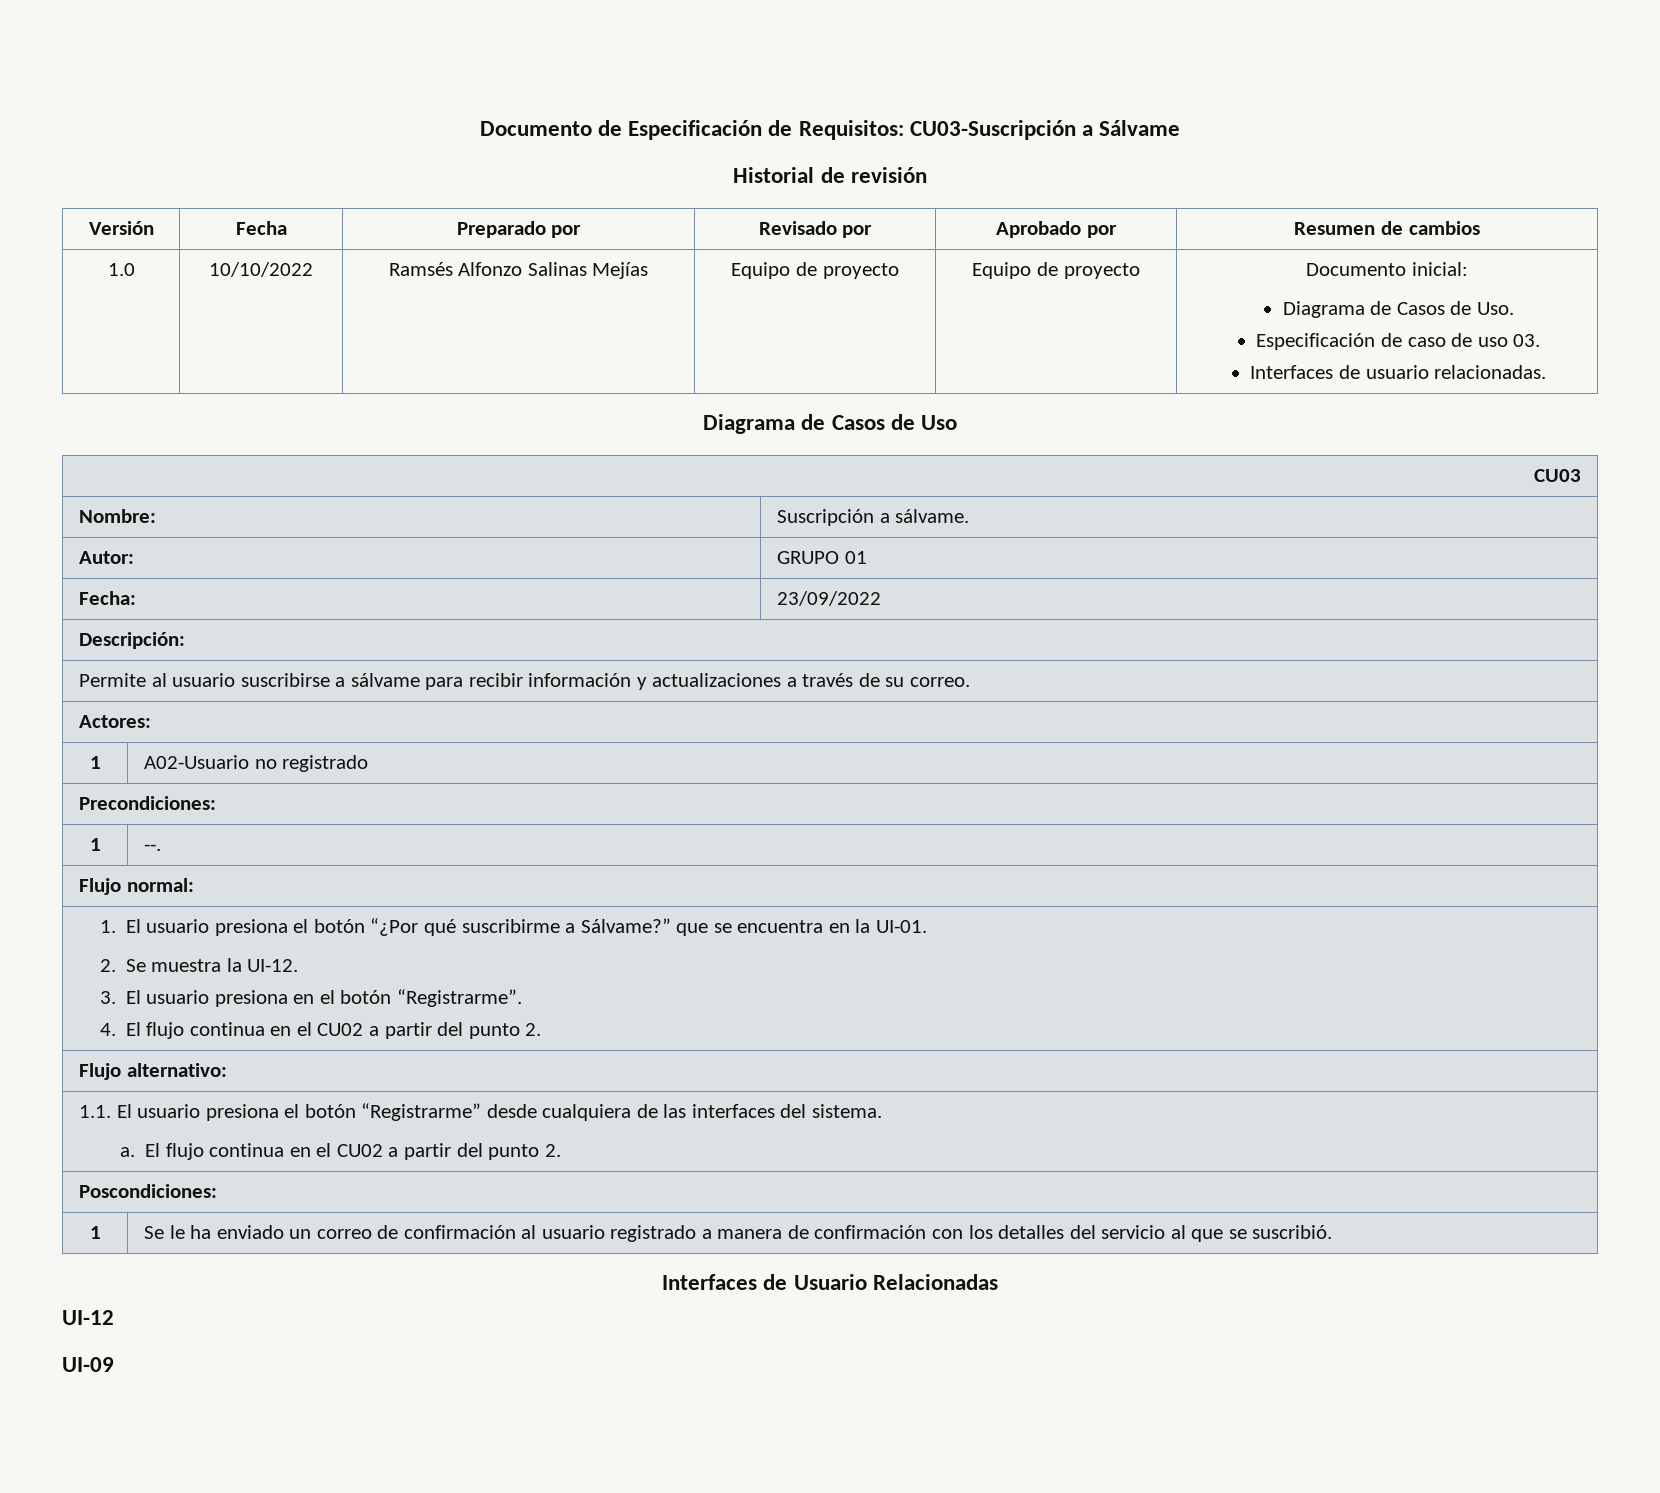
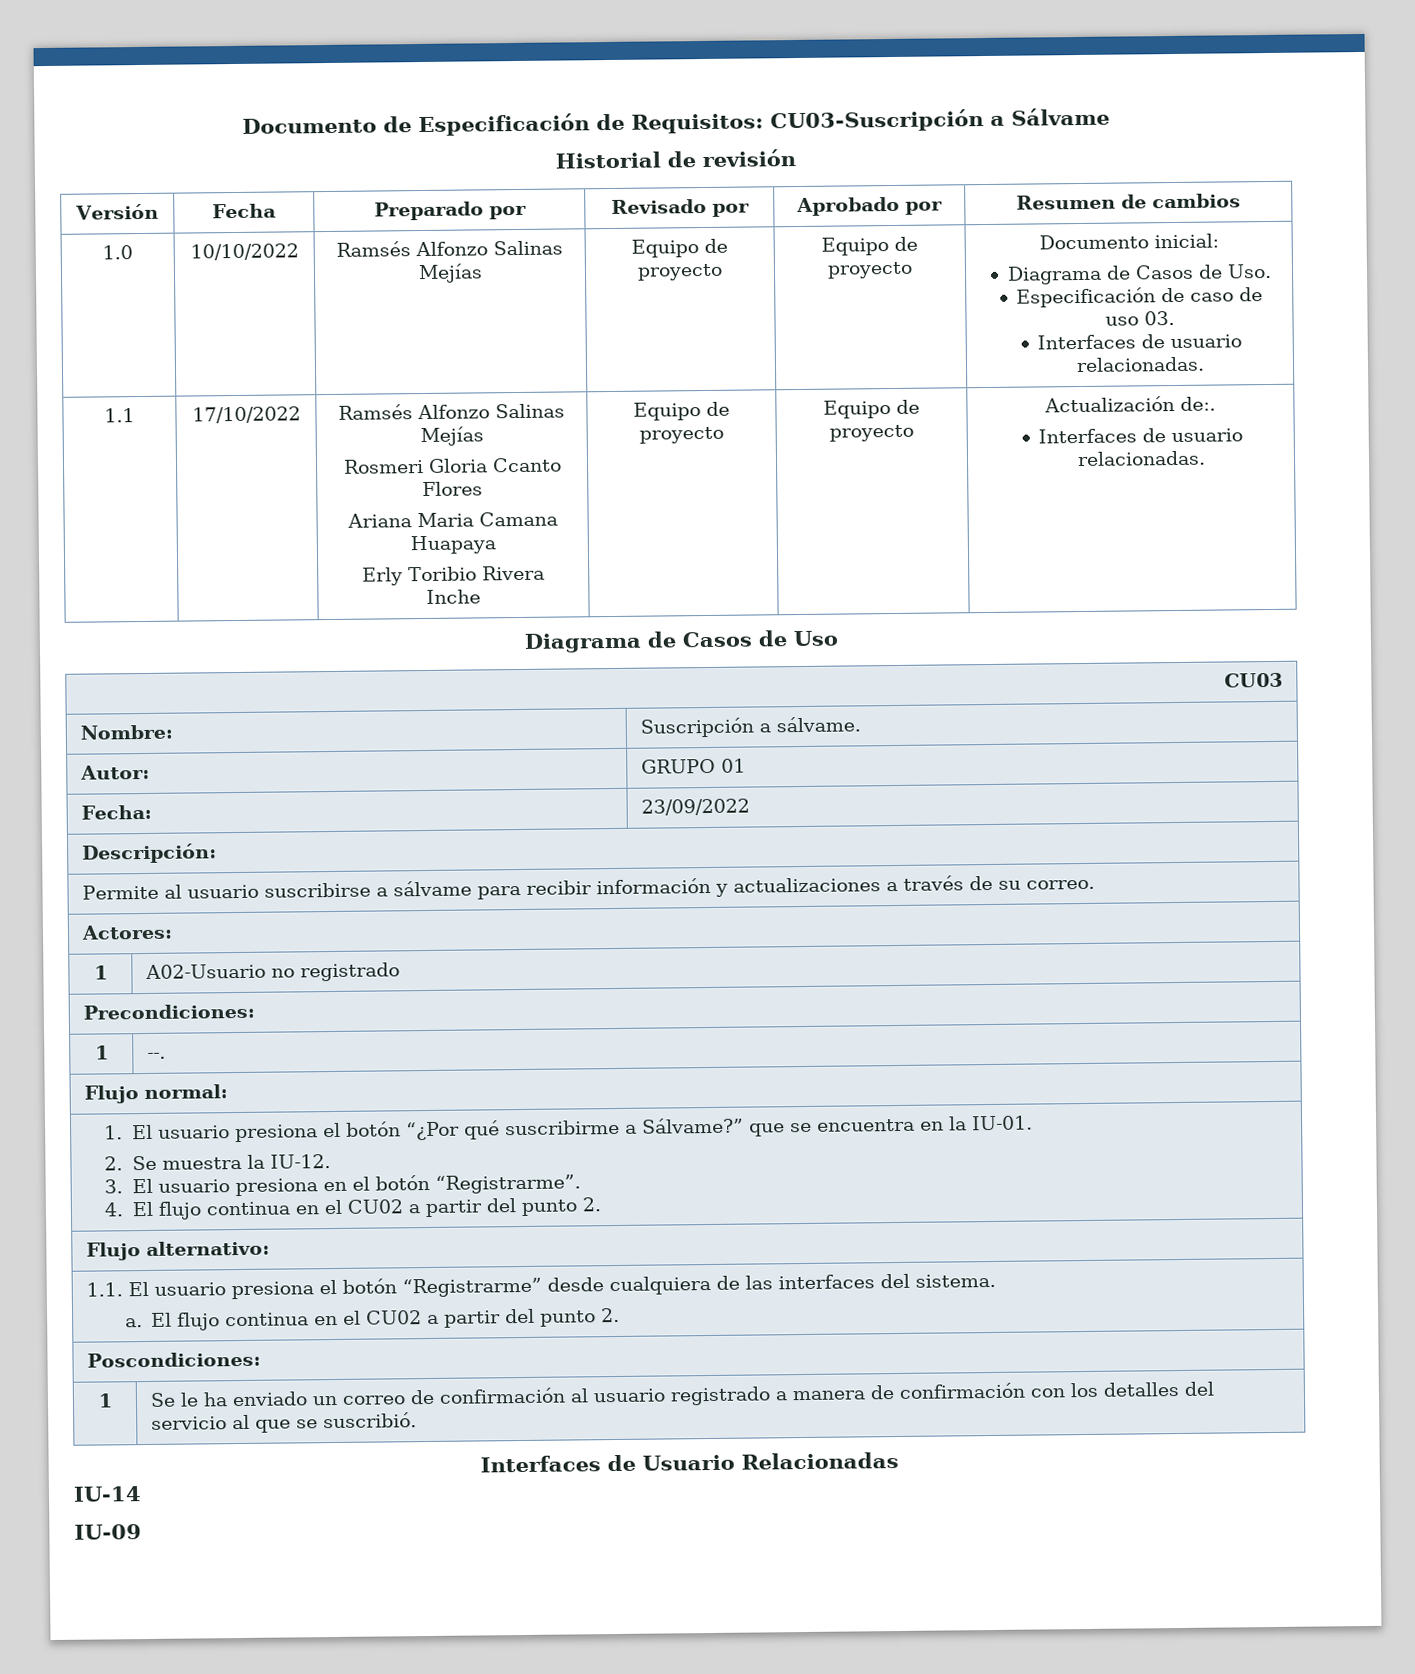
+ 1.1 | 17/10/2022 | Ramsés Alfonzo Salinas Mejías
+ Rosmeri Gloria Ccanto Flores
+ Ariana Maria Camana Huapaya
+ Erly Toribio Rivera Inche | Equipo de proyecto | Equipo de proyecto | Actualización de:.
+ Interfaces de usuario relacionadas.
- 1. El usuario presiona el botón “¿Por qué suscribirme a Sálvame?” que se encuentra en la UI-01.
+ 1. El usuario presiona el botón “¿Por qué suscribirme a Sálvame?” que se encuentra en la IU-01.
- 2. Se muestra la UI-12.
+ 2. Se muestra la IU-12.
- UI-12
- UI-09
+ IU-14
+ IU-09

